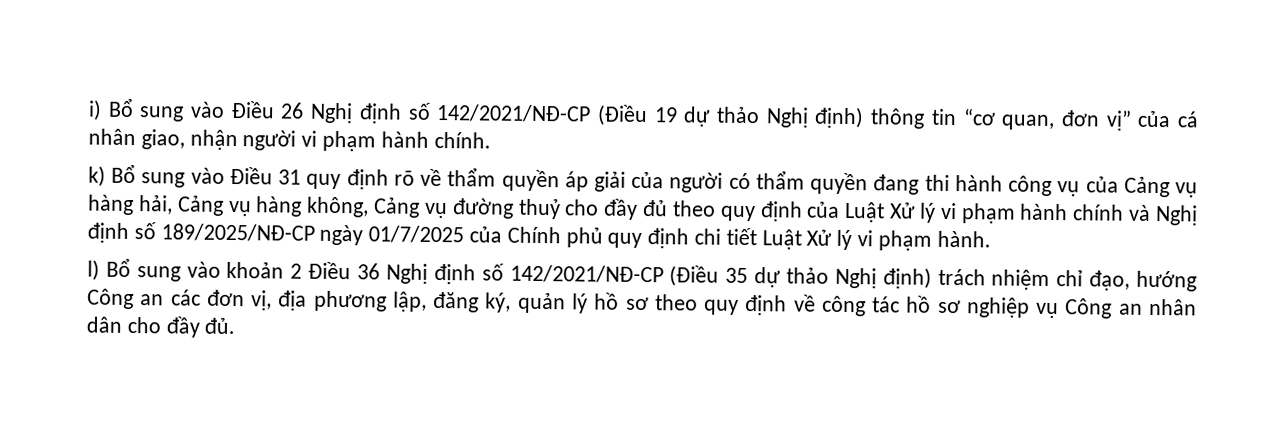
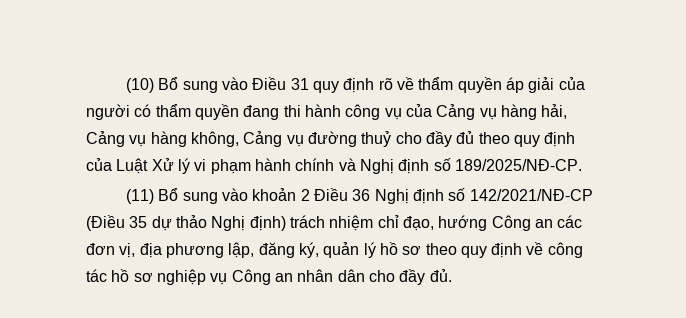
- i) Bổ sung vào Điều 26 Nghị định số 142/2021/NĐ-CP (Điều 19 dự thảo Nghị định) thông tin “cơ quan, đơn vị” của cá nhân giao, nhận người vi phạm hành chính.
- k) Bổ sung vào Điều 31 quy định rõ về thẩm quyền áp giải của người có thẩm quyền đang thi hành công vụ của Cảng vụ hàng hải, Cảng vụ hàng không, Cảng vụ đường thuỷ cho đầy đủ theo quy định của Luật Xử lý vi phạm hành chính và Nghị định số 189/2025/NĐ-CP ngày 01/7/2025 của Chính phủ quy định chi tiết Luật Xử lý vi phạm hành.
- l) Bổ sung vào khoản 2 Điều 36 Nghị định số 142/2021/NĐ-CP (Điều 35 dự thảo Nghị định) trách nhiệm chỉ đạo, hướng Công an các đơn vị, địa phương lập, đăng ký, quản lý hồ sơ theo quy định về công tác hồ sơ nghiệp vụ Công an nhân dân cho đầy đủ.
+ (10) Bổ sung vào Điều 31 quy định rõ về thẩm quyền áp giải của người có thẩm quyền đang thi hành công vụ của Cảng vụ hàng hải, Cảng vụ hàng không, Cảng vụ đường thuỷ cho đầy đủ theo quy định của Luật Xử lý vi phạm hành chính và Nghị định số 189/2025/NĐ-CP.
+ (11) Bổ sung vào khoản 2 Điều 36 Nghị định số 142/2021/NĐ-CP (Điều 35 dự thảo Nghị định) trách nhiệm chỉ đạo, hướng Công an các đơn vị, địa phương lập, đăng ký, quản lý hồ sơ theo quy định về công tác hồ sơ nghiệp vụ Công an nhân dân cho đầy đủ.

